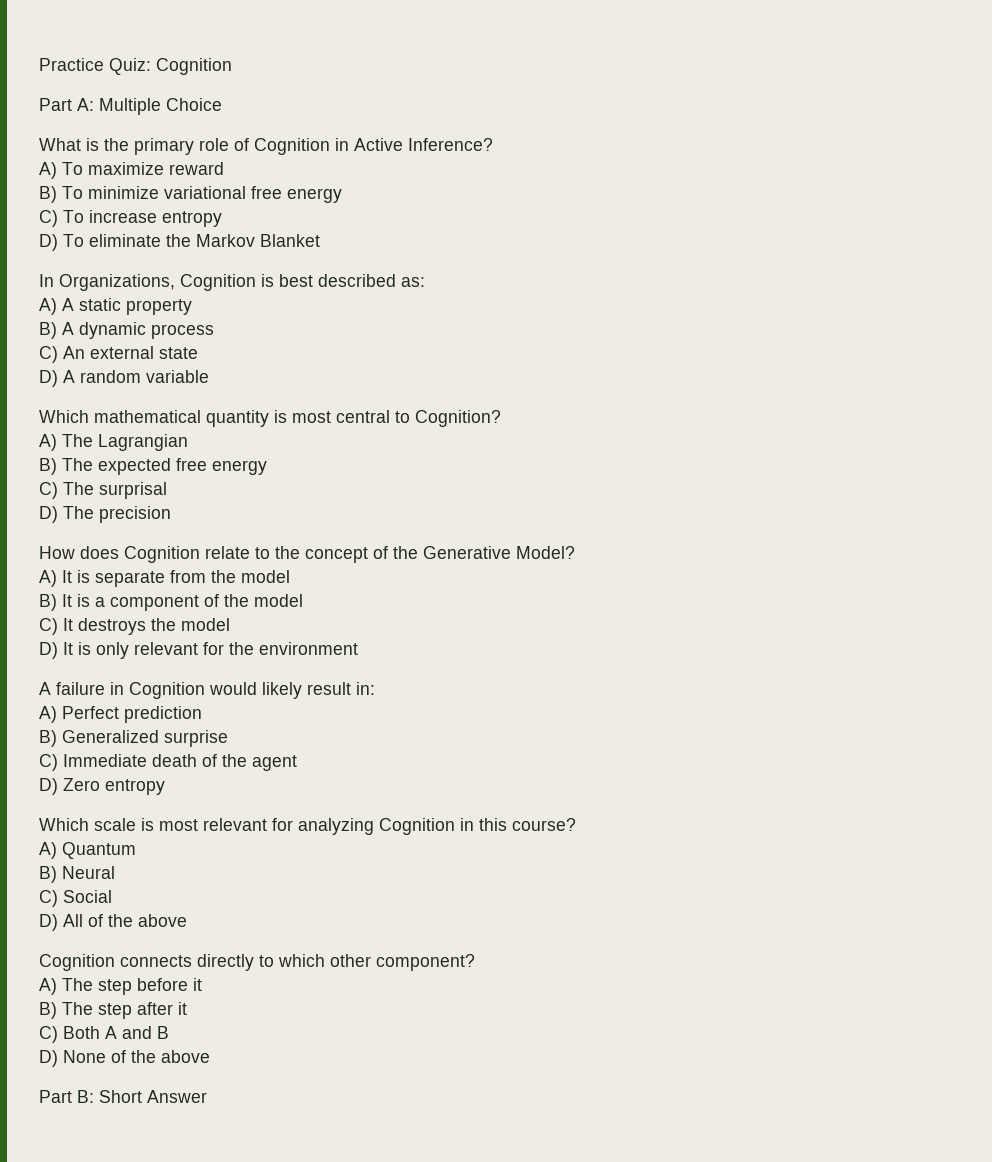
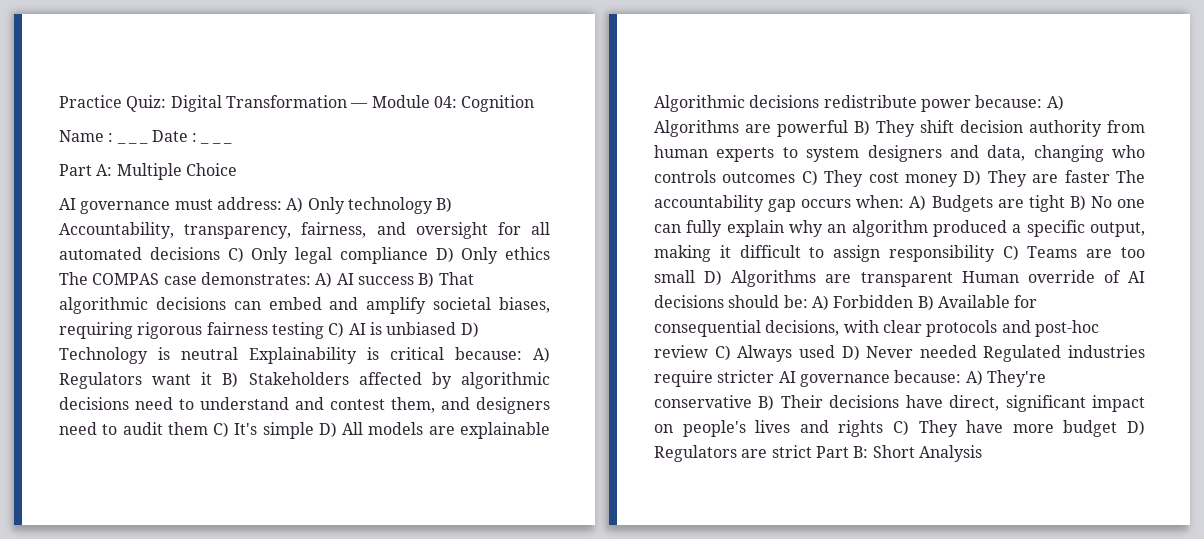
- Practice Quiz: Cognition
+ Practice Quiz: Digital Transformation — Module 04: Cognition
+ Name : _ _ _ Date : _ _ _
  Part A: Multiple Choice
- What is the primary role of Cognition in Active Inference?
- A) To maximize reward
- B) To minimize variational free energy
- C) To increase entropy
- D) To eliminate the Markov Blanket
- In Organizations, Cognition is best described as:
- A) A static property
- B) A dynamic process
- C) An external state
- D) A random variable
- Which mathematical quantity is most central to Cognition?
- A) The Lagrangian
- B) The expected free energy
- C) The surprisal
- D) The precision
- How does Cognition relate to the concept of the Generative Model?
- A) It is separate from the model
- B) It is a component of the model
- C) It destroys the model
- D) It is only relevant for the environment
- A failure in Cognition would likely result in:
- A) Perfect prediction
- B) Generalized surprise
- C) Immediate death of the agent
- D) Zero entropy
- Which scale is most relevant for analyzing Cognition in this course?
- A) Quantum
- B) Neural
- C) Social
- D) All of the above
- Cognition connects directly to which other component?
- A) The step before it
- B) The step after it
- C) Both A and B
- D) None of the above
- Part B: Short Answer
+ AI governance must address: A) Only technology B) Accountability, transparency, fairness, and oversight for all automated decisions C) Only legal compliance D) Only ethics The COMPAS case demonstrates: A) AI success B) That algorithmic decisions can embed and amplify societal biases, requiring rigorous fairness testing C) AI is unbiased D) Technology is neutral Explainability is critical because: A) Regulators want it B) Stakeholders affected by algorithmic decisions need to understand and contest them, and designers need to audit them C) It's simple D) All models are explainable Algorithmic decisions redistribute power because: A) Algorithms are powerful B) They shift decision authority from human experts to system designers and data, changing who controls outcomes C) They cost money D) They are faster The accountability gap occurs when: A) Budgets are tight B) No one can fully explain why an algorithm produced a specific output, making it difficult to assign responsibility C) Teams are too small D) Algorithms are transparent Human override of AI decisions should be: A) Forbidden B) Available for consequential decisions, with clear protocols and post-hoc review C) Always used D) Never needed Regulated industries require stricter AI governance because: A) They're conservative B) Their decisions have direct, significant impact on people's lives and rights C) They have more budget D) Regulators are strict Part B: Short Analysis

